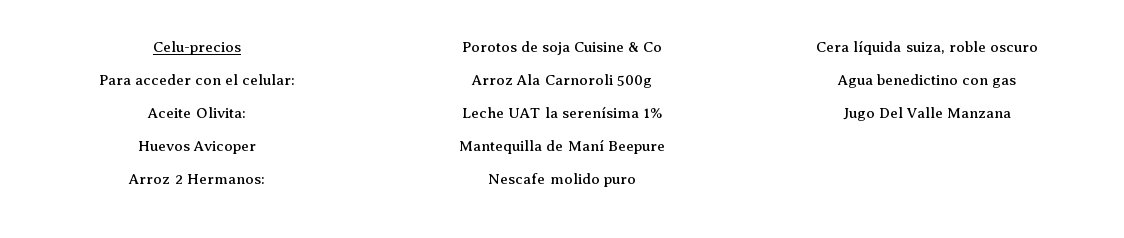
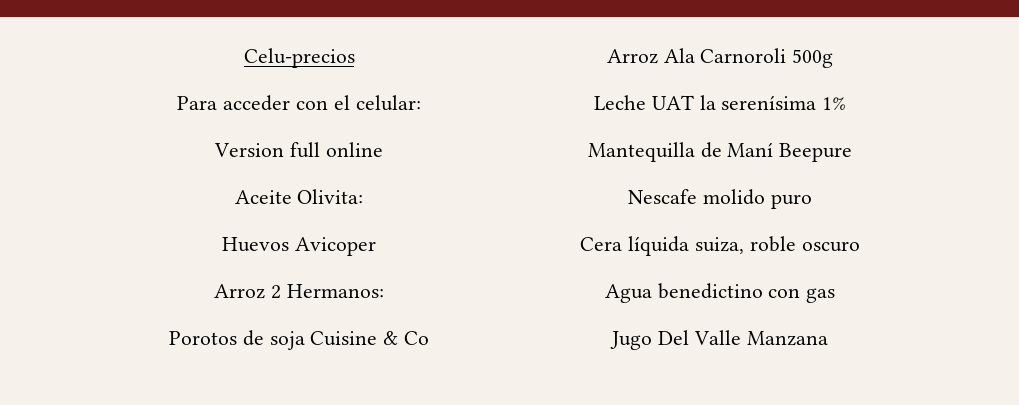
+ Version full online

